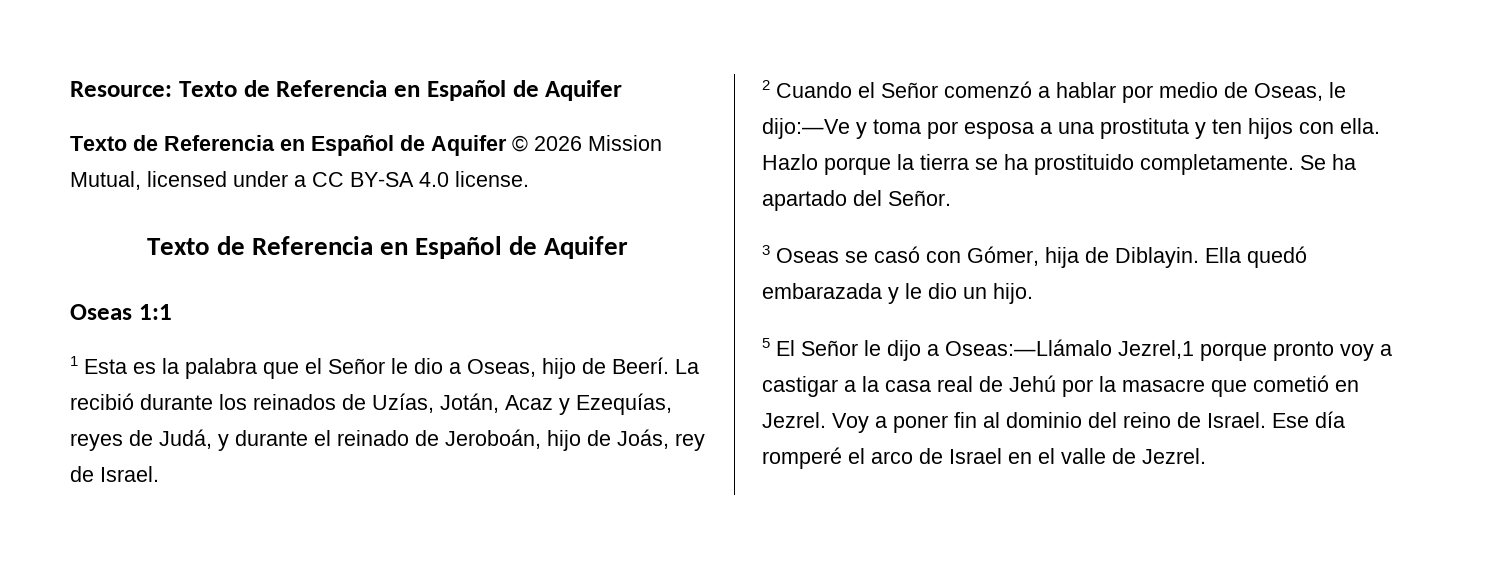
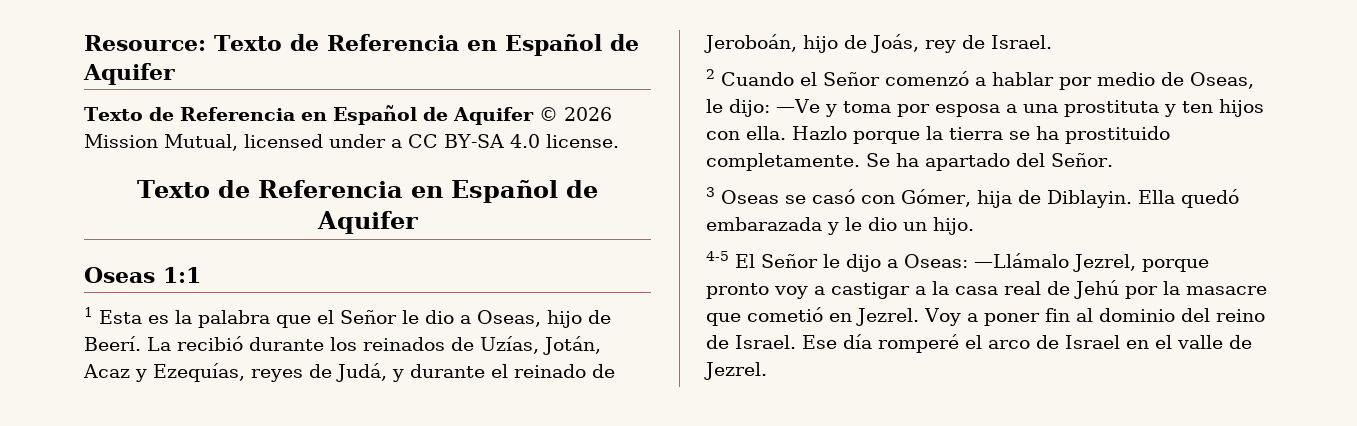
- 2 Cuando el Señor comenzó a hablar por medio de Oseas, le dijo:—Ve y toma por esposa a una prostituta y ten hijos con ella.
+ 2 Cuando el Señor comenzó a hablar por medio de Oseas, le dijo: —Ve y toma por esposa a una prostituta y ten hijos con ella.
- 5 El Señor le dijo a Oseas:—Llámalo Jezrel,1 porque pronto voy a castigar a la casa real de Jehú por la masacre que cometió en Jezrel.
+ 4-5 El Señor le dijo a Oseas: —Llámalo Jezrel, porque pronto voy a castigar a la casa real de Jehú por la masacre que cometió en Jezrel.

